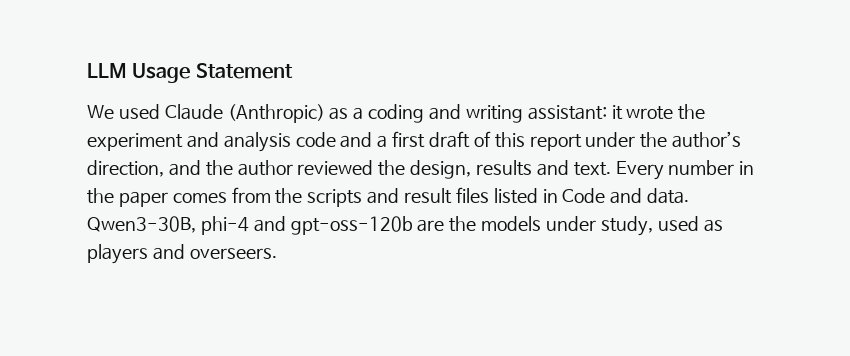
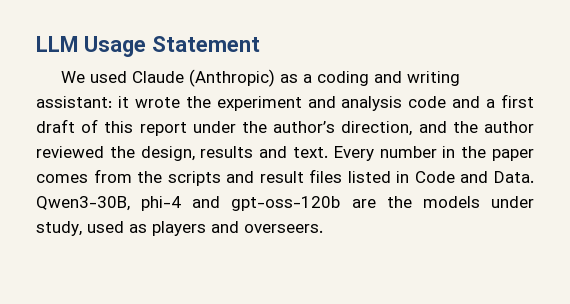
- Every number in the paper comes from the scripts and result files listed in Code and data.
+ Every number in the paper comes from the scripts and result files listed in Code and Data.

